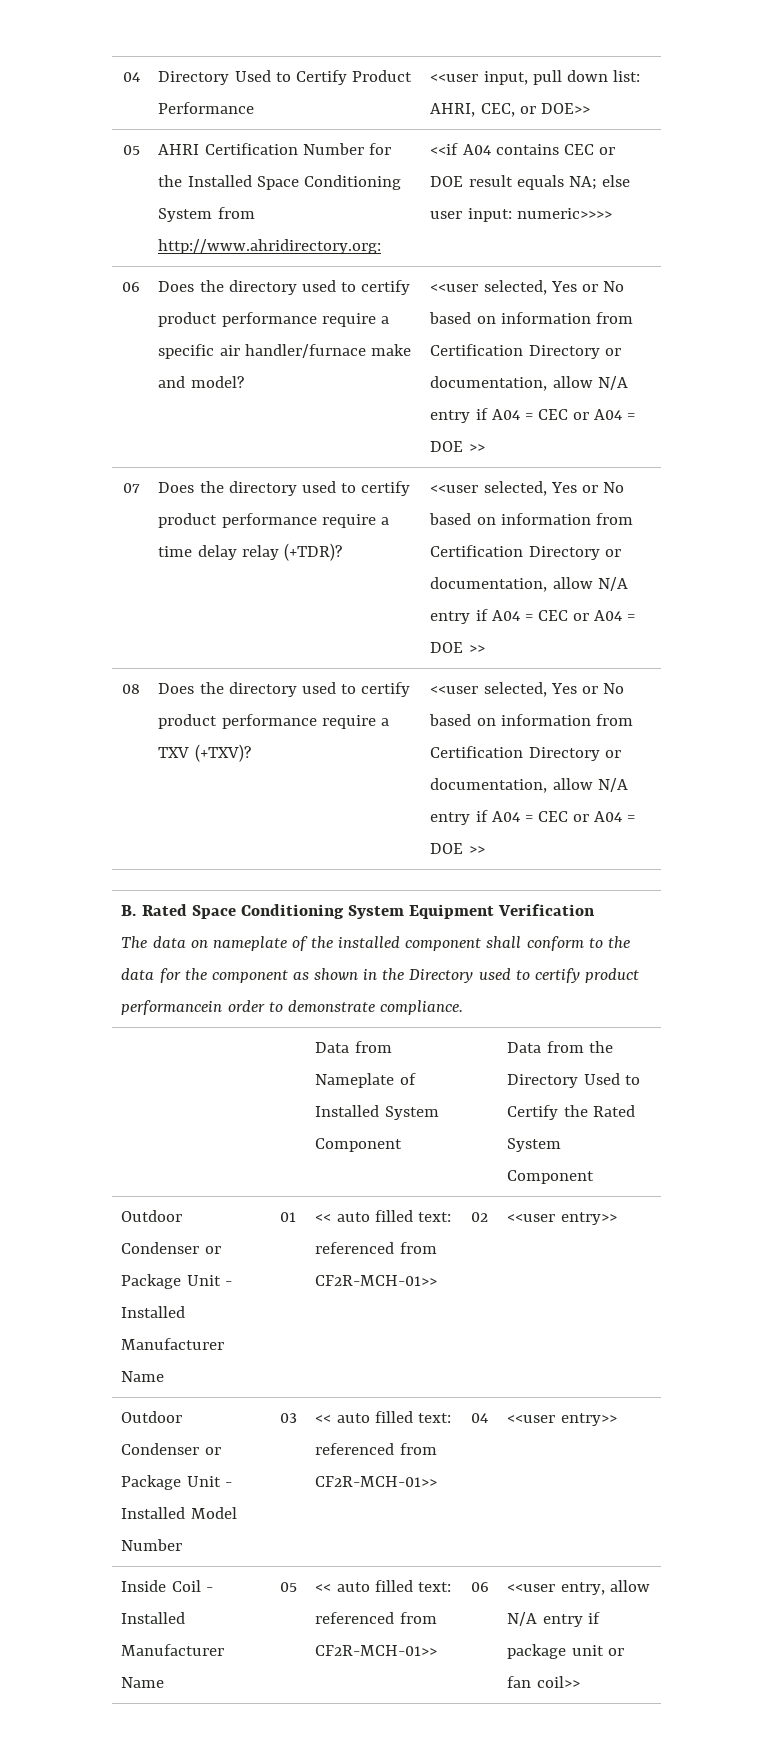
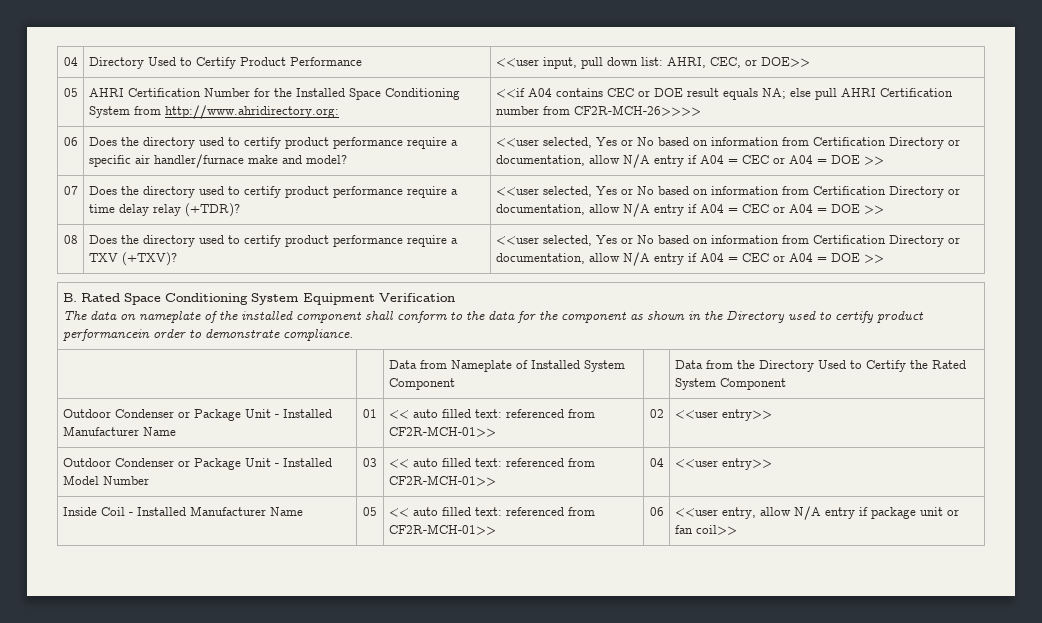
- 05 | AHRI Certification Number for the Installed Space Conditioning System from http://www.ahridirectory.org: | <<if A04 contains CEC or DOE result equals NA; else user input: numeric>>>>
+ 05 | AHRI Certification Number for the Installed Space Conditioning System from http://www.ahridirectory.org: | <<if A04 contains CEC or DOE result equals NA; else pull AHRI Certification number from CF2R-MCH-26>>>>

